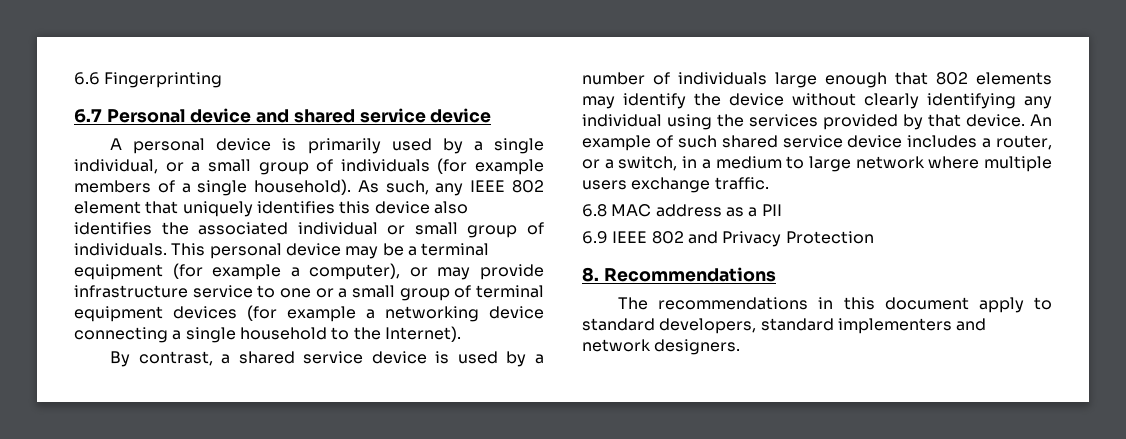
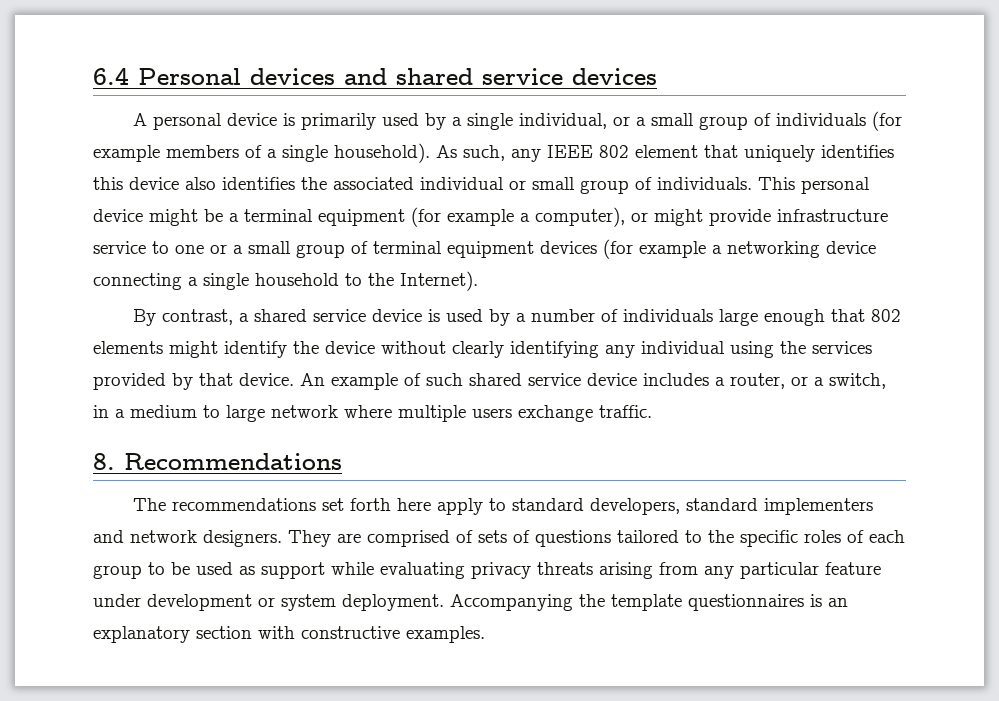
- 6.6 Fingerprinting
- 6.7 Personal device and shared service device
+ 6.4 Personal devices and shared service devices
- This personal device may be a terminal equipment (for example a computer), or may provide infrastructure service to one or a small group of terminal equipment devices (for example a networking device connecting a single household to the Internet).
+ This personal device might be a terminal equipment (for example a computer), or might provide infrastructure service to one or a small group of terminal equipment devices (for example a networking device connecting a single household to the Internet).
- By contrast, a shared service device is used by a number of individuals large enough that 802 elements may identify the device without clearly identifying any individual using the services provided by that device.
+ By contrast, a shared service device is used by a number of individuals large enough that 802 elements might identify the device without clearly identifying any individual using the services provided by that device.
- 6.8 MAC address as a PII
- 6.9 IEEE 802 and Privacy Protection
- The recommendations in this document apply to standard developers, standard implementers and network designers.
+ The recommendations set forth here apply to standard developers, standard implementers and network designers.
+ They are comprised of sets of questions tailored to the specific roles of each group to be used as support while evaluating privacy threats arising from any particular feature under development or system deployment. Accompanying the template questionnaires is an explanatory section with constructive examples.

